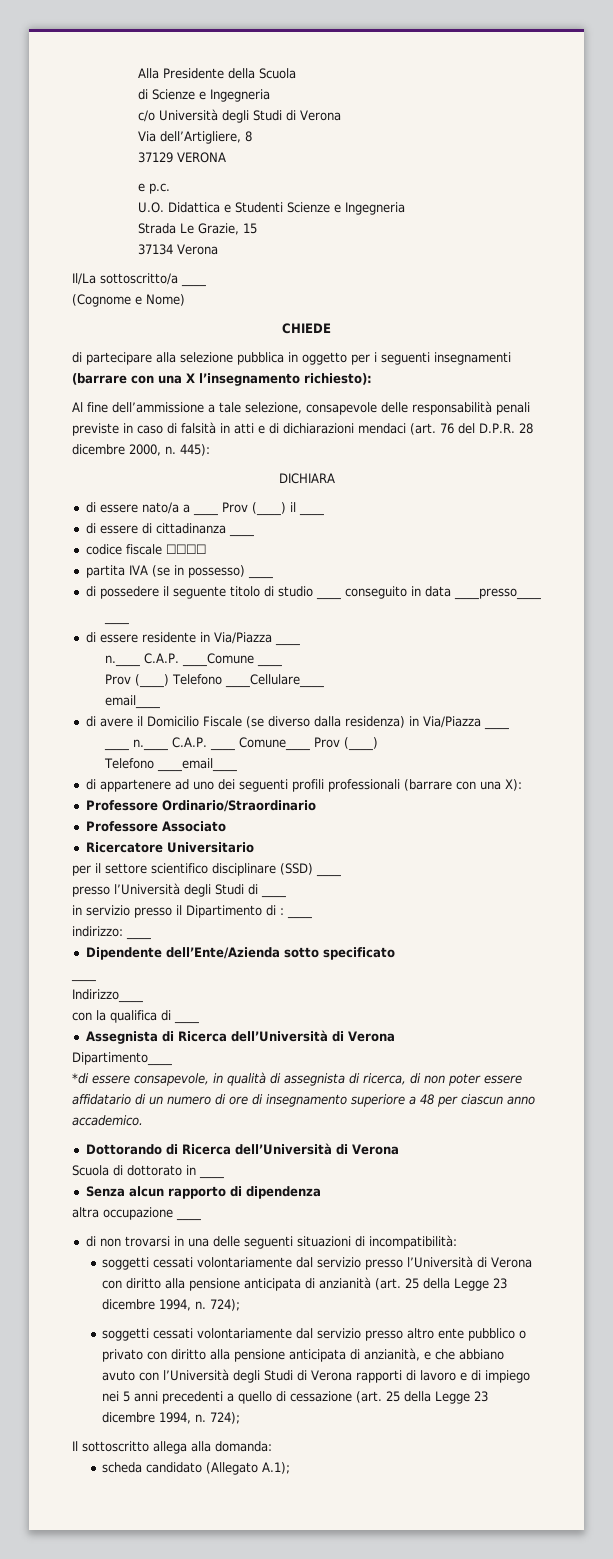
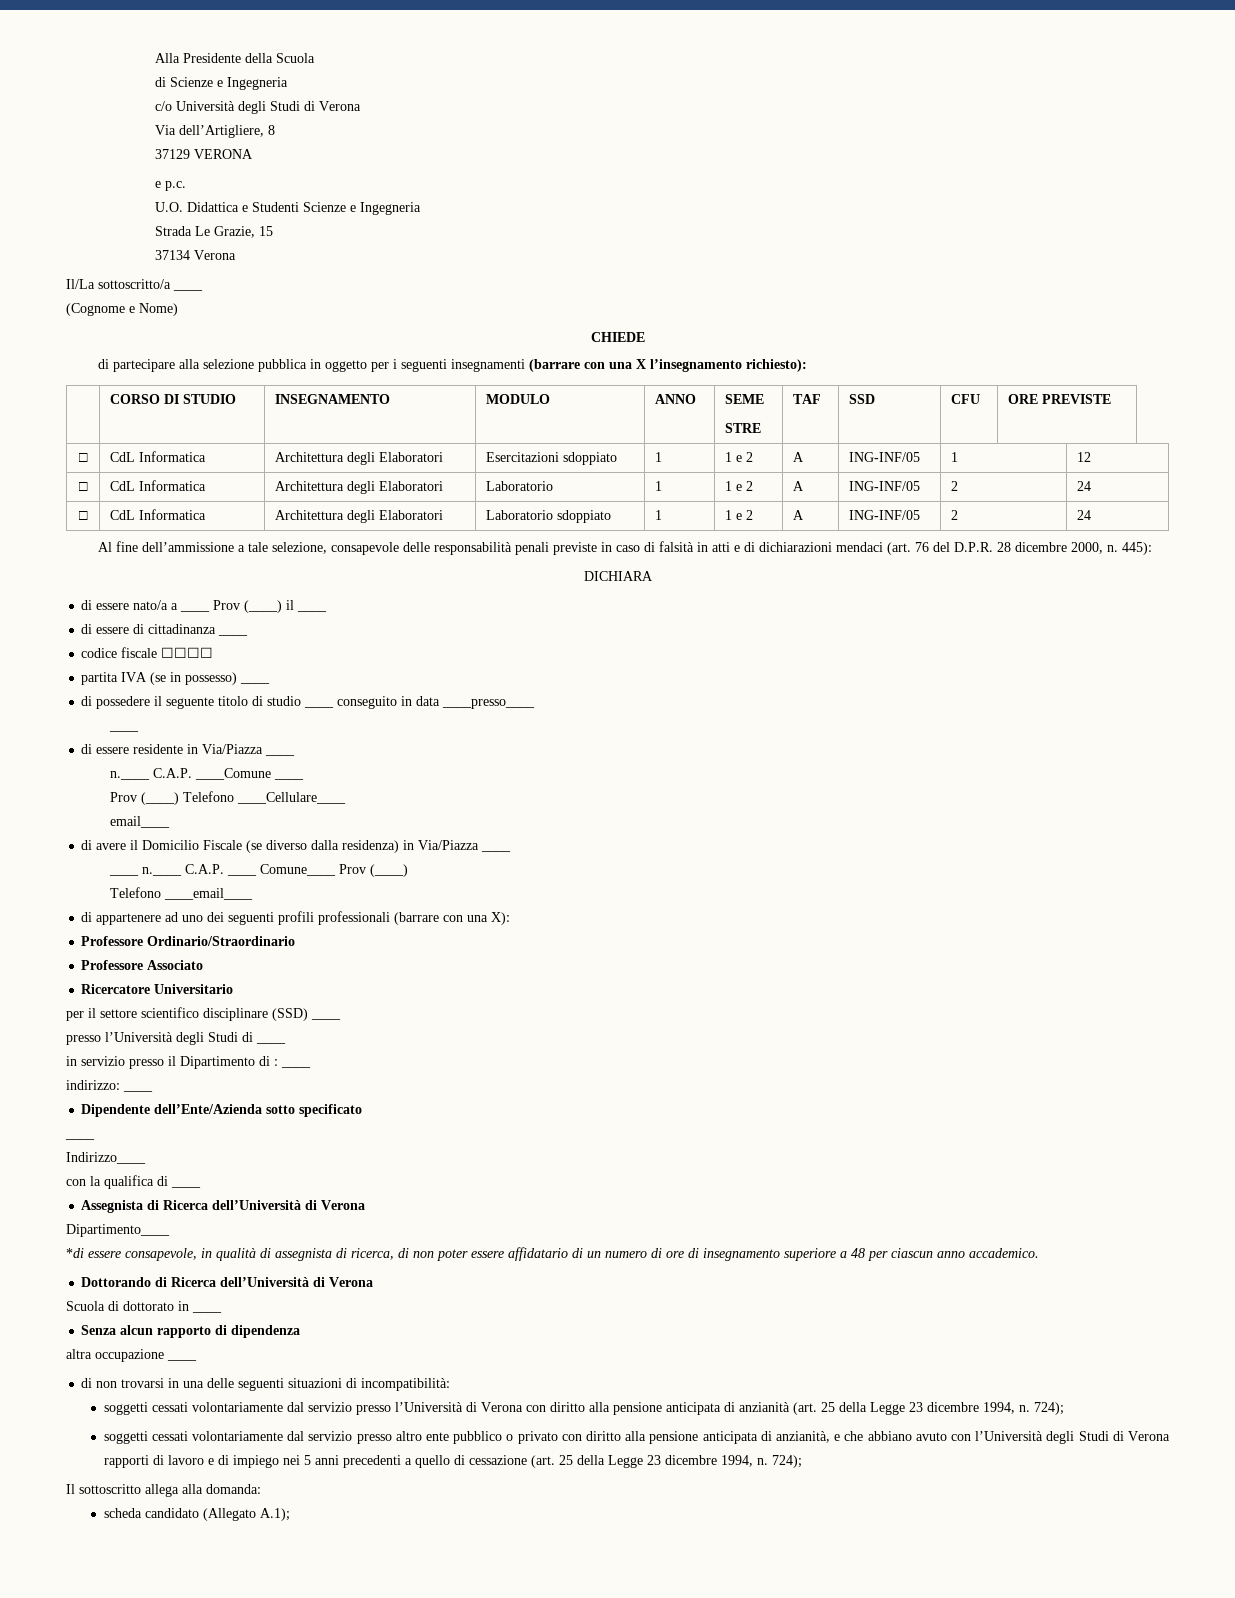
+ | CORSO DI STUDIO | INSEGNAMENTO | MODULO | ANNO | SEME
+ STRE | TAF | SSD | CFU | ORE PREVISTE
+ □ | CdL Informatica | Architettura degli Elaboratori | Esercitazioni sdoppiato | 1 | 1 e 2 | A | ING-INF/05 | 1 | 12
+ □ | CdL Informatica | Architettura degli Elaboratori | Laboratorio | 1 | 1 e 2 | A | ING-INF/05 | 2 | 24
+ □ | CdL Informatica | Architettura degli Elaboratori | Laboratorio sdoppiato | 1 | 1 e 2 | A | ING-INF/05 | 2 | 24

